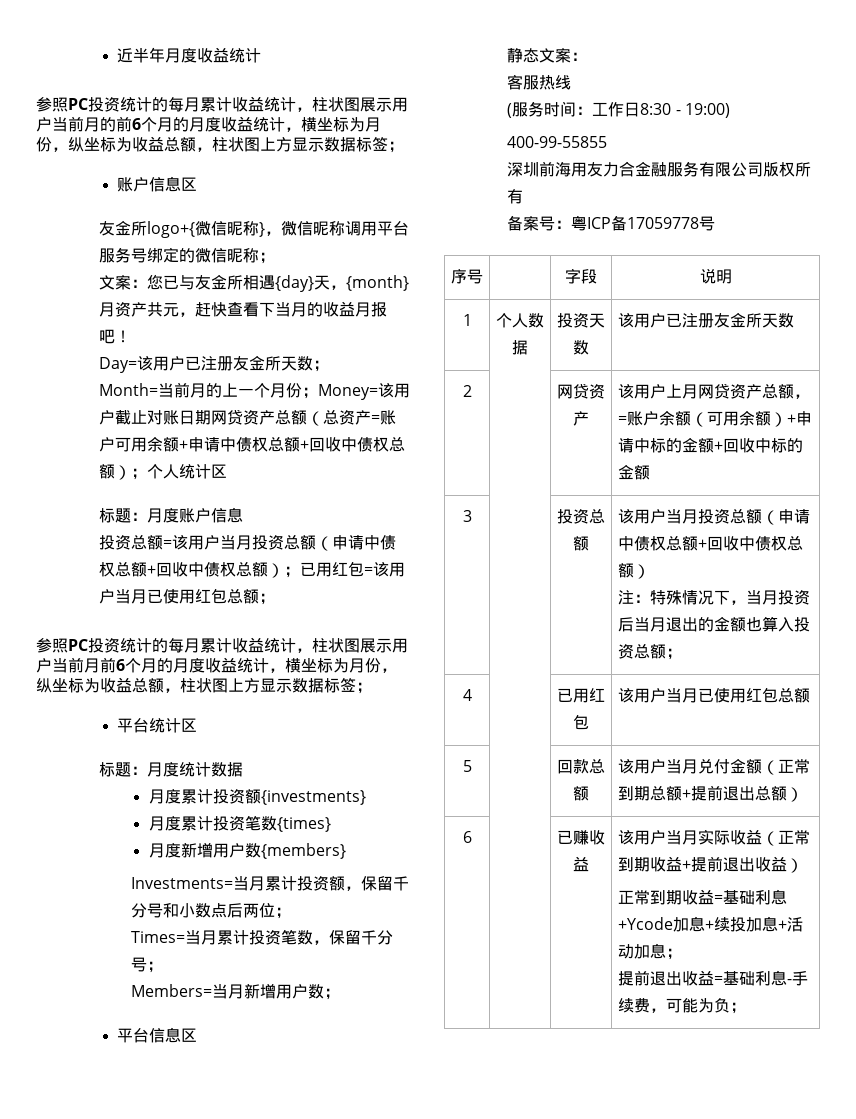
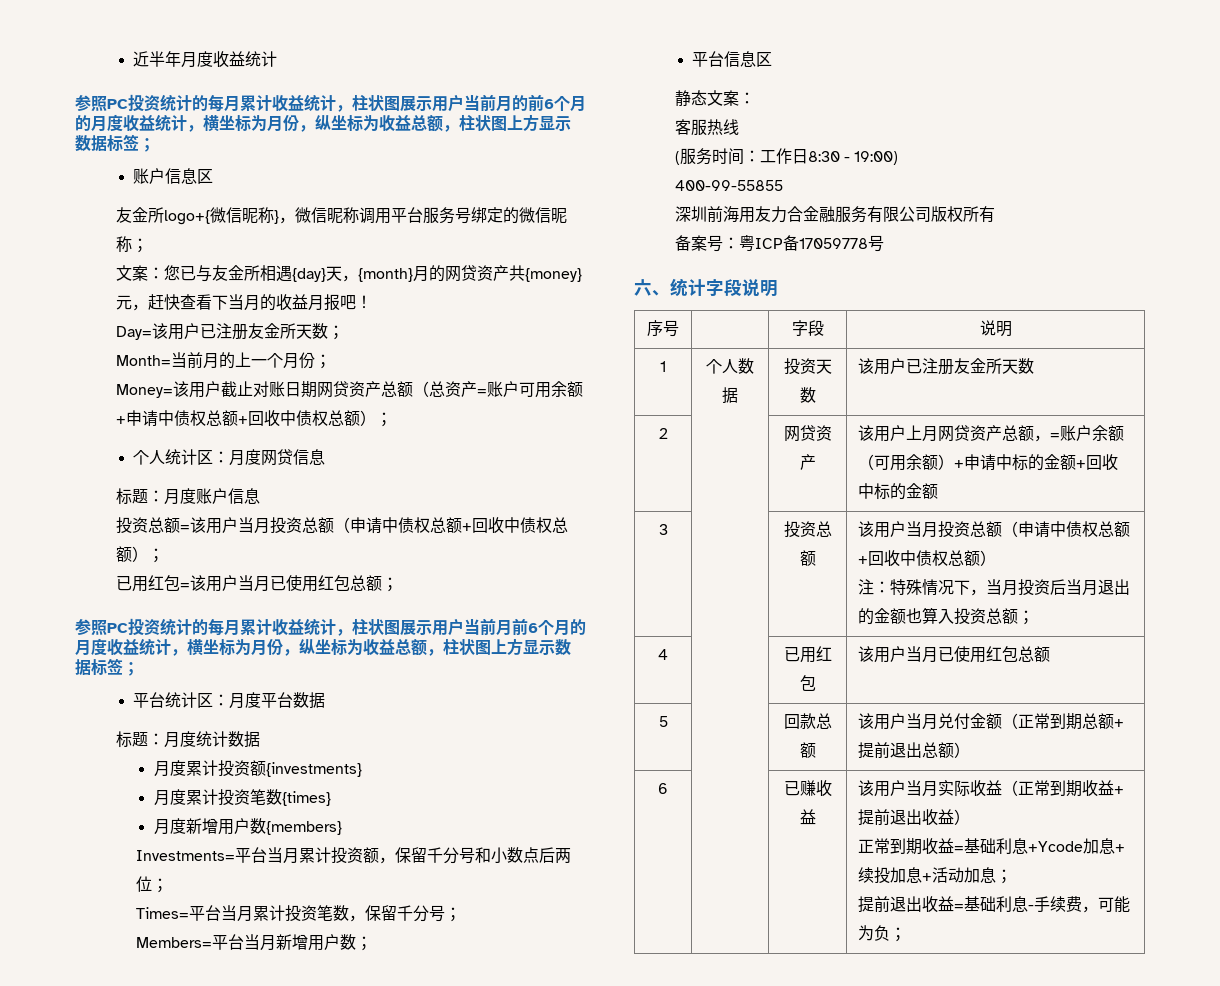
- 文案：您已与友金所相遇{day}天，{month}月资产共元，赶快查看下当月的收益月报吧！
+ 文案：您已与友金所相遇{day}天，{month}月的网贷资产共{money}元，赶快查看下当月的收益月报吧！
- Month=当前月的上一个月份；Money=该用户截止对账日期网贷资产总额（总资产=账户可用余额+申请中债权总额+回收中债权总额）；个人统计区
+ Month=当前月的上一个月份；
+ Money=该用户截止对账日期网贷资产总额（总资产=账户可用余额+申请中债权总额+回收中债权总额）；
+ 个人统计区：月度网贷信息
- 投资总额=该用户当月投资总额（申请中债权总额+回收中债权总额）；已用红包=该用户当月已使用红包总额；
+ 投资总额=该用户当月投资总额（申请中债权总额+回收中债权总额）；
+ 已用红包=该用户当月已使用红包总额；
- 平台统计区
+ 平台统计区：月度平台数据
- Investments=当月累计投资额，保留千分号和小数点后两位；
+ Investments=平台当月累计投资额，保留千分号和小数点后两位；
- Times=当月累计投资笔数，保留千分号；
+ Times=平台当月累计投资笔数，保留千分号；
- Members=当月新增用户数；
+ Members=平台当月新增用户数；
+ 六、统计字段说明

